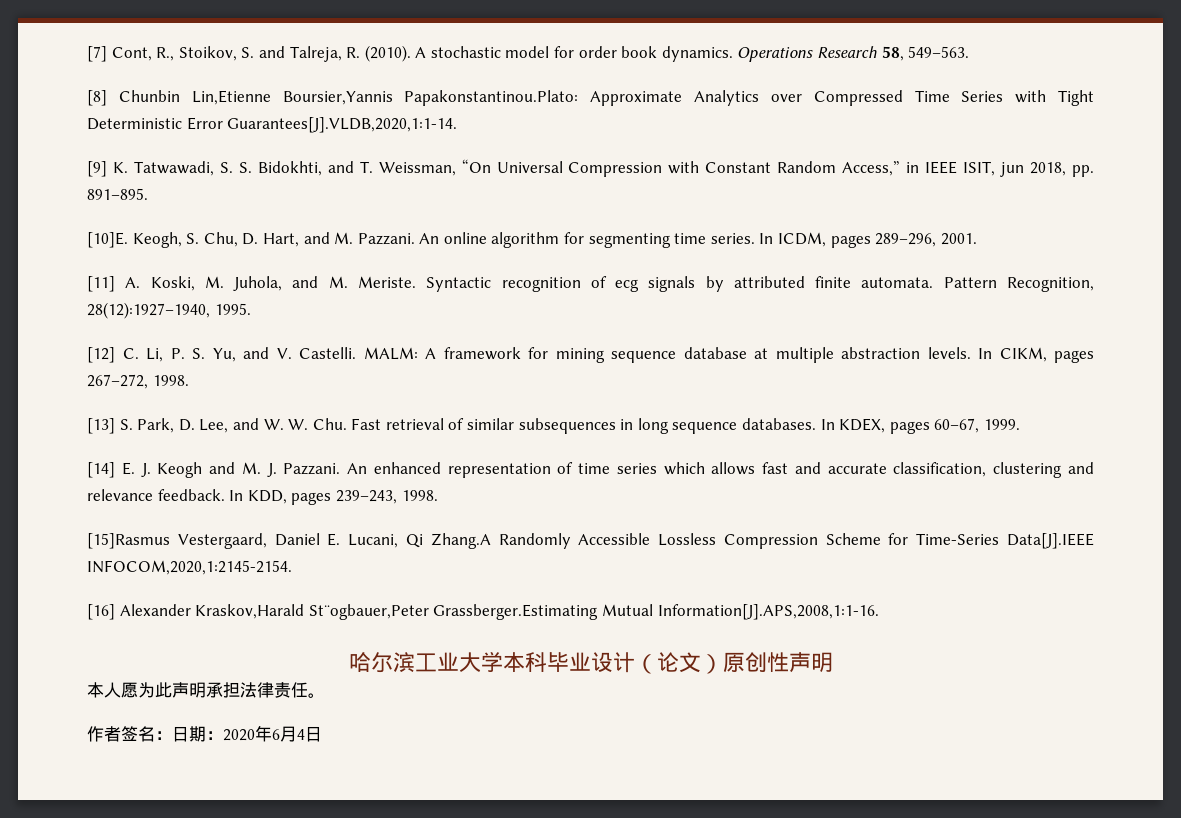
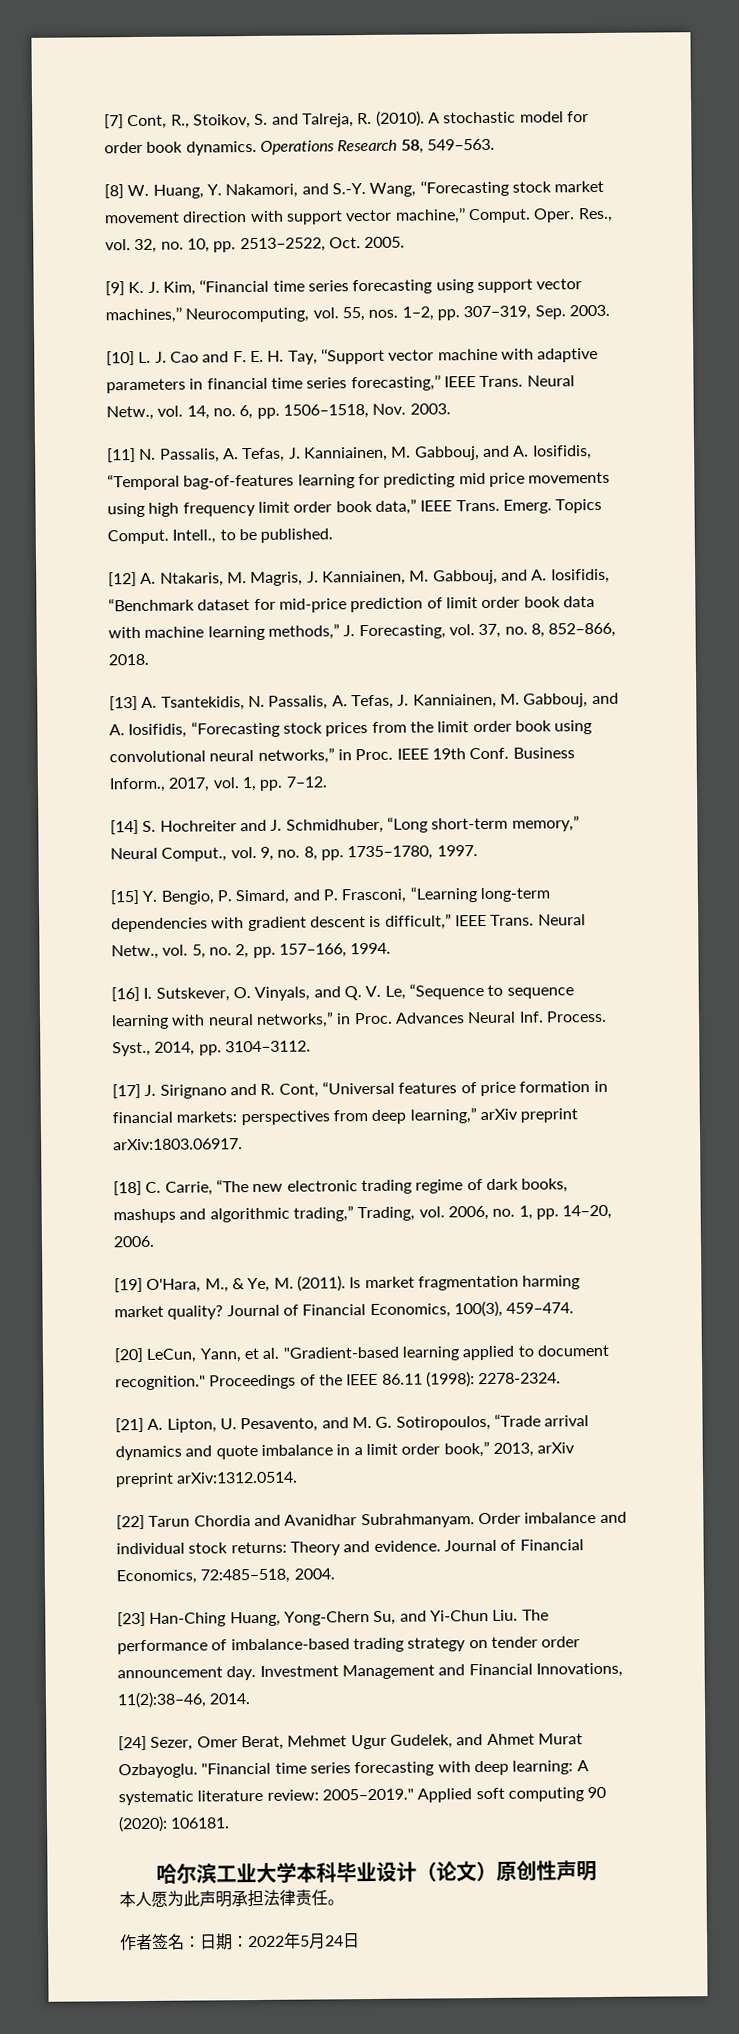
- [8] Chunbin Lin,Etienne Boursier,Yannis Papakonstantinou.Plato: Approximate Analytics over Compressed Time Series with Tight Deterministic Error Guarantees[J].VLDB,2020,1:1-14.
- [9] K. Tatwawadi, S. S. Bidokhti, and T. Weissman, “On Universal Compression with Constant Random Access,” in IEEE ISIT, jun 2018, pp. 891–895.
- [10]E. Keogh, S. Chu, D. Hart, and M. Pazzani. An online algorithm for segmenting time series. In ICDM, pages 289–296, 2001.
- [11] A. Koski, M. Juhola, and M. Meriste. Syntactic recognition of ecg signals by attributed finite automata. Pattern Recognition, 28(12):1927–1940, 1995.
- [12] C. Li, P. S. Yu, and V. Castelli. MALM: A framework for mining sequence database at multiple abstraction levels. In CIKM, pages 267–272, 1998.
- [13] S. Park, D. Lee, and W. W. Chu. Fast retrieval of similar subsequences in long sequence databases. In KDEX, pages 60–67, 1999.
- [14] E. J. Keogh and M. J. Pazzani. An enhanced representation of time series which allows fast and accurate classification, clustering and relevance feedback. In KDD, pages 239–243, 1998.
- [15]Rasmus Vestergaard, Daniel E. Lucani, Qi Zhang.A Randomly Accessible Lossless Compression Scheme for Time-Series Data[J].IEEE INFOCOM,2020,1:2145-2154.
- [16] Alexander Kraskov,Harald St¨ogbauer,Peter Grassberger.Estimating Mutual Information[J].APS,2008,1:1-16.
+ [8] W. Huang, Y. Nakamori, and S.-Y. Wang, ‘‘Forecasting stock market movement direction with support vector machine,’’ Comput. Oper. Res., vol. 32, no. 10, pp. 2513–2522, Oct. 2005.
+ [9] K. J. Kim, ‘‘Financial time series forecasting using support vector machines,’’ Neurocomputing, vol. 55, nos. 1–2, pp. 307–319, Sep. 2003.
+ [10] L. J. Cao and F. E. H. Tay, ‘‘Support vector machine with adaptive parameters in financial time series forecasting,’’ IEEE Trans. Neural Netw., vol. 14, no. 6, pp. 1506–1518, Nov. 2003.
+ [11] N. Passalis, A. Tefas, J. Kanniainen, M. Gabbouj, and A. Iosifidis, “Temporal bag-of-features learning for predicting mid price movements using high frequency limit order book data,” IEEE Trans. Emerg. Topics Comput. Intell., to be published.
+ [12] A. Ntakaris, M. Magris, J. Kanniainen, M. Gabbouj, and A. Iosifidis, “Benchmark dataset for mid-price prediction of limit order book data with machine learning methods,” J. Forecasting, vol. 37, no. 8, 852–866, 2018.
+ [13] A. Tsantekidis, N. Passalis, A. Tefas, J. Kanniainen, M. Gabbouj, and A. Iosifidis, “Forecasting stock prices from the limit order book using convolutional neural networks,” in Proc. IEEE 19th Conf. Business Inform., 2017, vol. 1, pp. 7–12.
+ [14] S. Hochreiter and J. Schmidhuber, “Long short-term memory,” Neural Comput., vol. 9, no. 8, pp. 1735–1780, 1997.
+ [15] Y. Bengio, P. Simard, and P. Frasconi, “Learning long-term dependencies with gradient descent is difficult,” IEEE Trans. Neural Netw., vol. 5, no. 2, pp. 157–166, 1994.
+ [16] I. Sutskever, O. Vinyals, and Q. V. Le, “Sequence to sequence learning with neural networks,” in Proc. Advances Neural Inf. Process. Syst., 2014, pp. 3104–3112.
+ [17] J. Sirignano and R. Cont, “Universal features of price formation in financial markets: perspectives from deep learning,” arXiv preprint arXiv:1803.06917.
+ [18] C. Carrie, “The new electronic trading regime of dark books, mashups and algorithmic trading,” Trading, vol. 2006, no. 1, pp. 14–20, 2006.
+ [19] O'Hara, M., & Ye, M. (2011). Is market fragmentation harming market quality? Journal of Financial Economics, 100(3), 459–474.
+ [20] LeCun, Yann, et al. "Gradient-based learning applied to document recognition." Proceedings of the IEEE 86.11 (1998): 2278-2324.
+ [21] A. Lipton, U. Pesavento, and M. G. Sotiropoulos, “Trade arrival dynamics and quote imbalance in a limit order book,” 2013, arXiv preprint arXiv:1312.0514.
+ [22] Tarun Chordia and Avanidhar Subrahmanyam. Order imbalance and individual stock returns: Theory and evidence. Journal of Financial Economics, 72:485–518, 2004.
+ [23] Han-Ching Huang, Yong-Chern Su, and Yi-Chun Liu. The performance of imbalance-based trading strategy on tender order announcement day. Investment Management and Financial Innovations, 11(2):38–46, 2014.
+ [24] Sezer, Omer Berat, Mehmet Ugur Gudelek, and Ahmet Murat Ozbayoglu. "Financial time series forecasting with deep learning: A systematic literature review: 2005–2019." Applied soft computing 90 (2020): 106181.
- 作者签名：日期：2020年6月4日
+ 作者签名：日期：2022年5月24日

